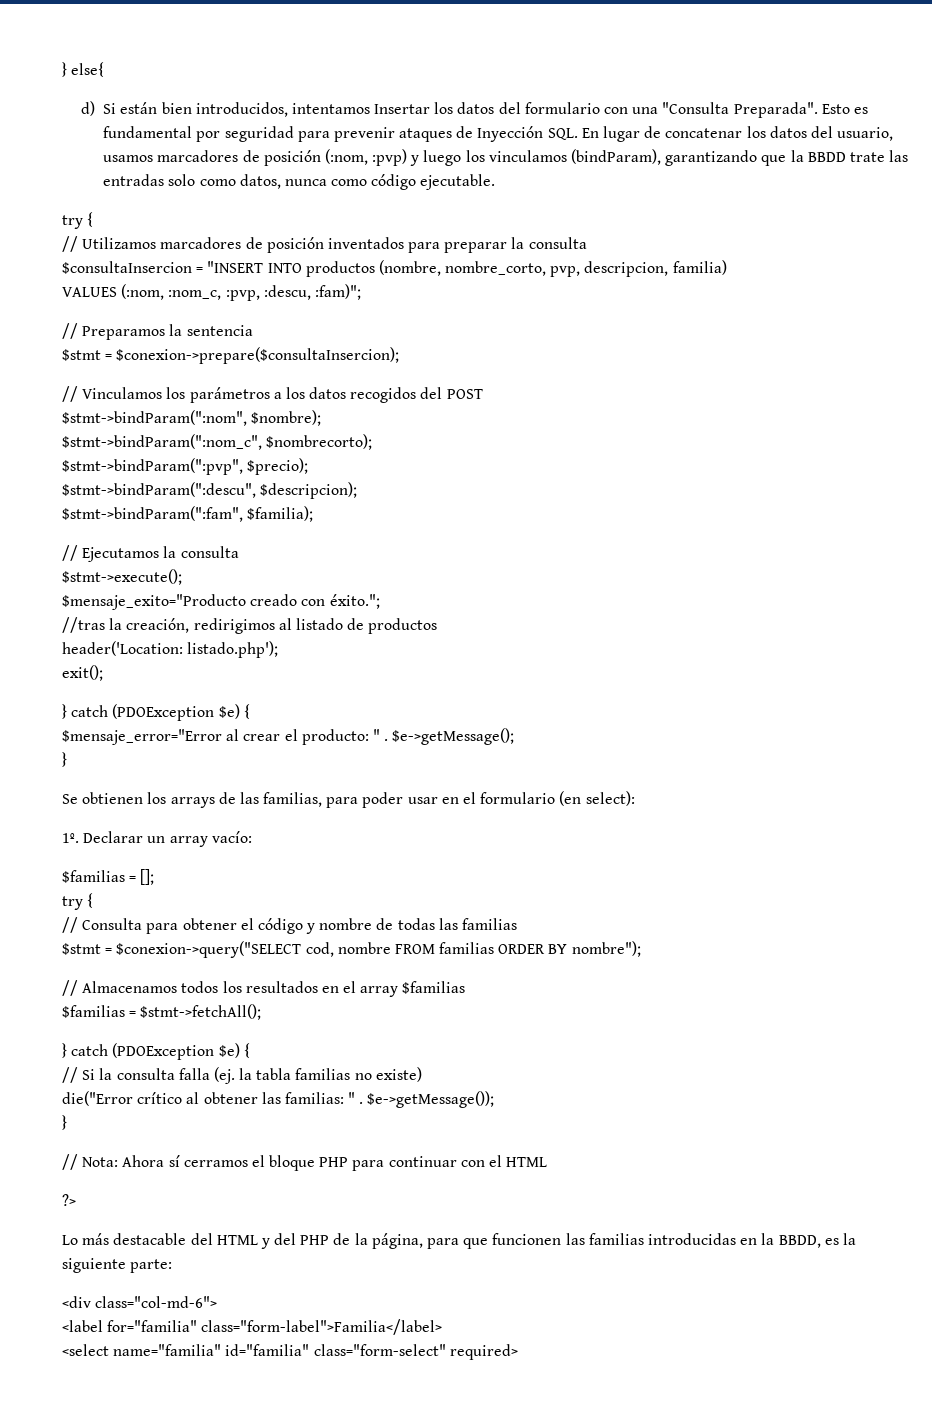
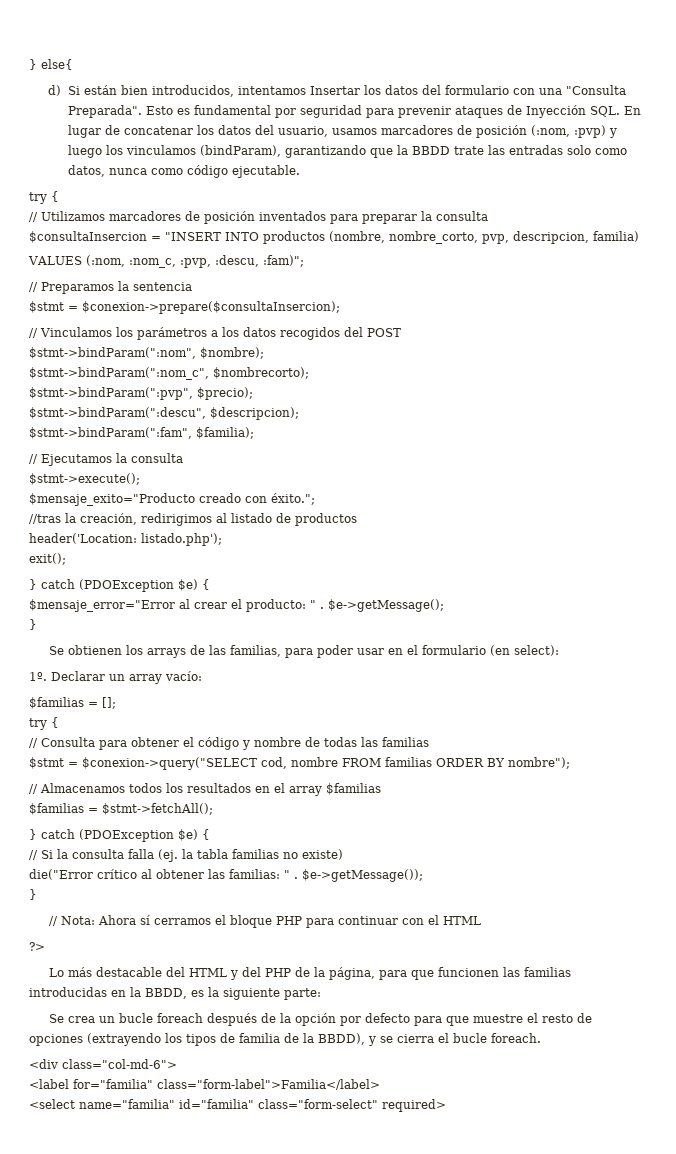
+ Se crea un bucle foreach después de la opción por defecto para que muestre el resto de opciones (extrayendo los tipos de familia de la BBDD), y se cierra el bucle foreach.

